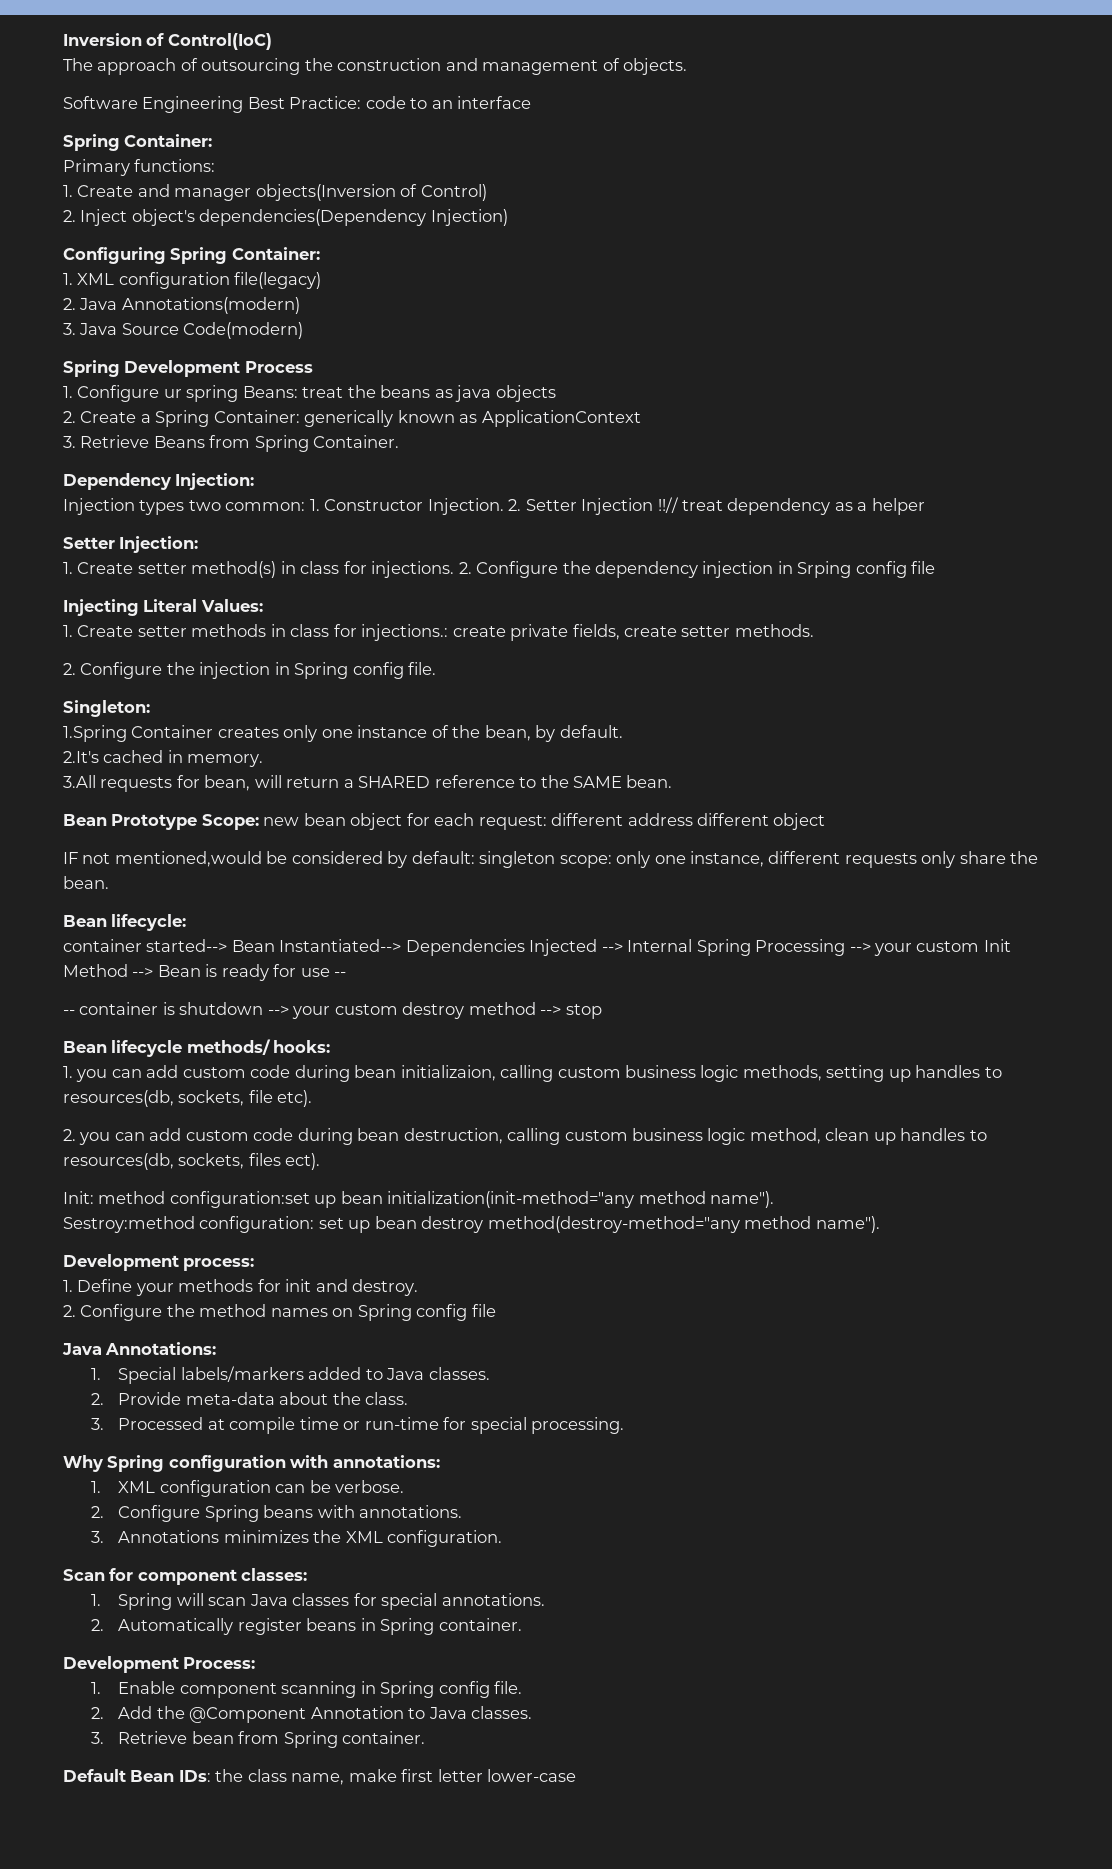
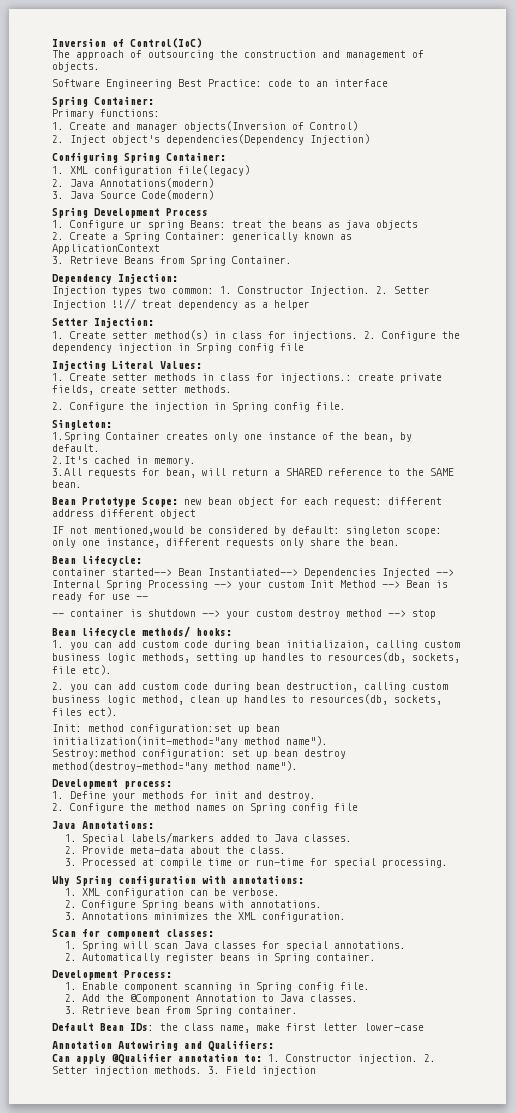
+ Annotation Autowiring and Qualifiers:
+ Can apply @Qualifier annotation to: 1. Constructor injection. 2. Setter injection methods. 3. Field injection

